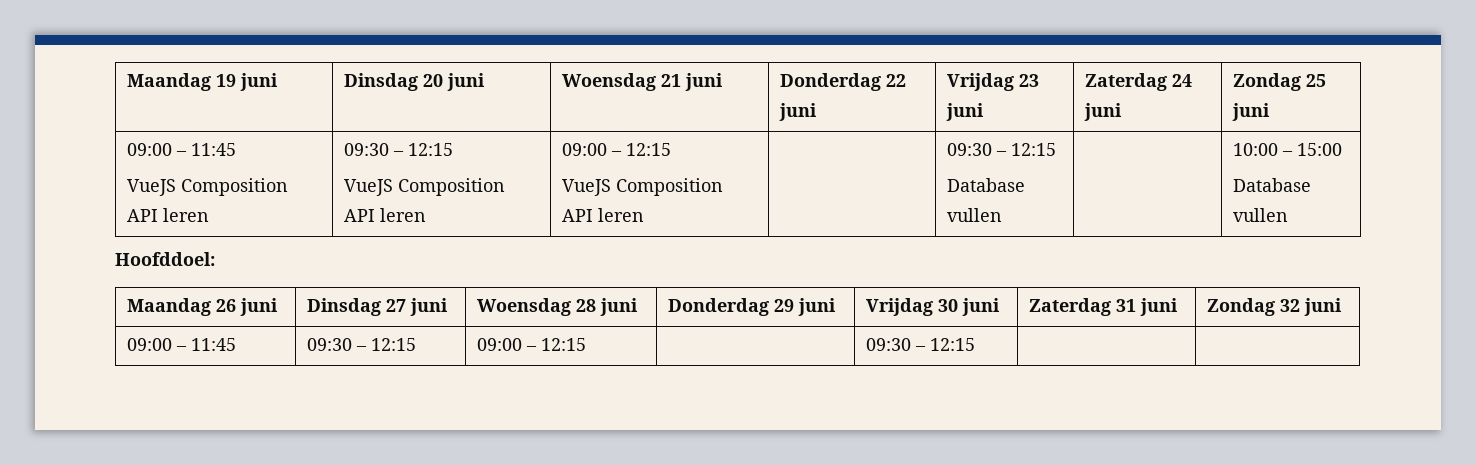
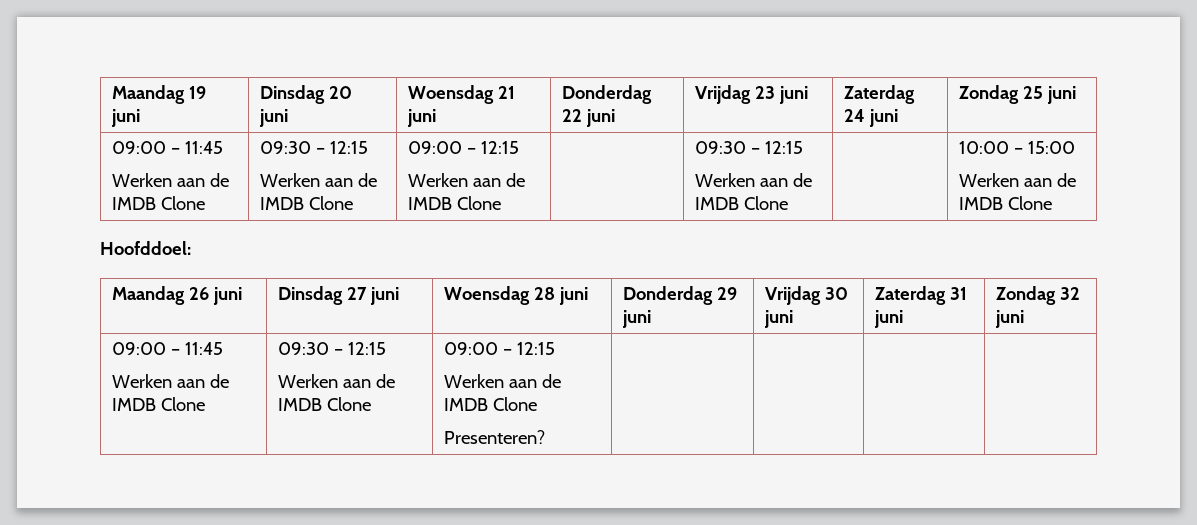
  Maandag 19 juni | Dinsdag 20 juni | Woensdag 21 juni | Donderdag 22 juni | Vrijdag 23 juni | Zaterdag 24 juni | Zondag 25 juni
  09:00 – 11:45
- VueJS Composition API leren | 09:30 – 12:15
- VueJS Composition API leren | 09:00 – 12:15
- VueJS Composition API leren | | 09:30 – 12:15
- Database vullen | | 10:00 – 15:00
- Database vullen
+ Werken aan de IMDB Clone | 09:30 – 12:15
+ Werken aan de IMDB Clone | 09:00 – 12:15
+ Werken aan de IMDB Clone | | 09:30 – 12:15
+ Werken aan de IMDB Clone | | 10:00 – 15:00
+ Werken aan de IMDB Clone
  Maandag 26 juni | Dinsdag 27 juni | Woensdag 28 juni | Donderdag 29 juni | Vrijdag 30 juni | Zaterdag 31 juni | Zondag 32 juni
- 09:00 – 11:45 | 09:30 – 12:15 | 09:00 – 12:15 | | 09:30 – 12:15 | |
+ 09:00 – 11:45
+ Werken aan de IMDB Clone | 09:30 – 12:15
+ Werken aan de IMDB Clone | 09:00 – 12:15
+ Werken aan de IMDB Clone
+ Presenteren? | | | |

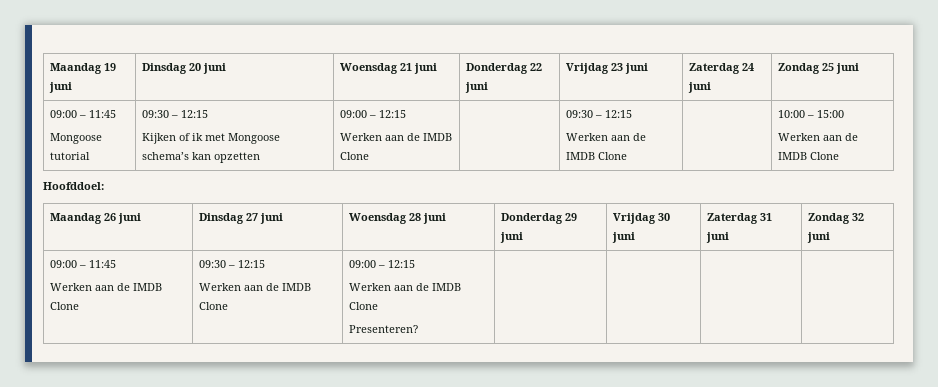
  Maandag 19 juni | Dinsdag 20 juni | Woensdag 21 juni | Donderdag 22 juni | Vrijdag 23 juni | Zaterdag 24 juni | Zondag 25 juni
  09:00 – 11:45
- Werken aan de IMDB Clone | 09:30 – 12:15
- Werken aan de IMDB Clone | 09:00 – 12:15
+ Mongoose tutorial | 09:30 – 12:15
+ Kijken of ik met Mongoose schema’s kan opzetten | 09:00 – 12:15

